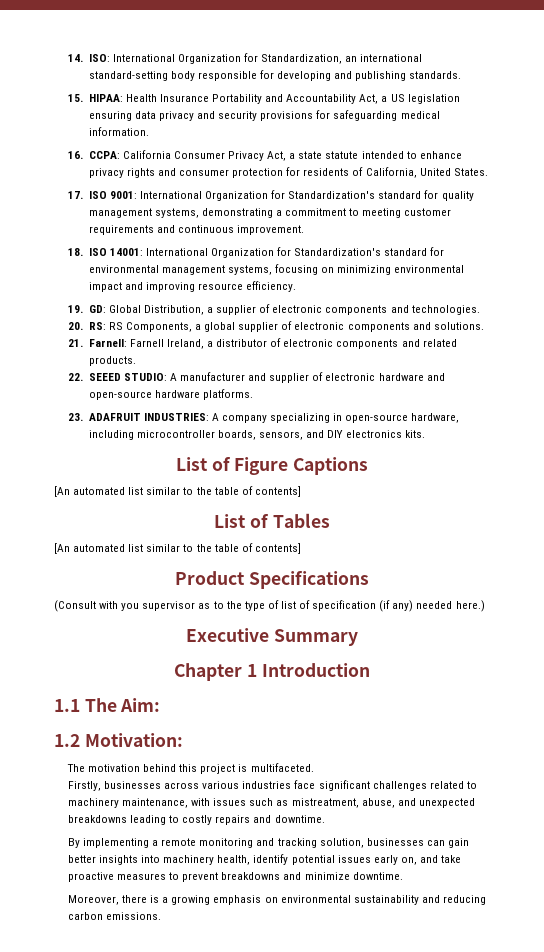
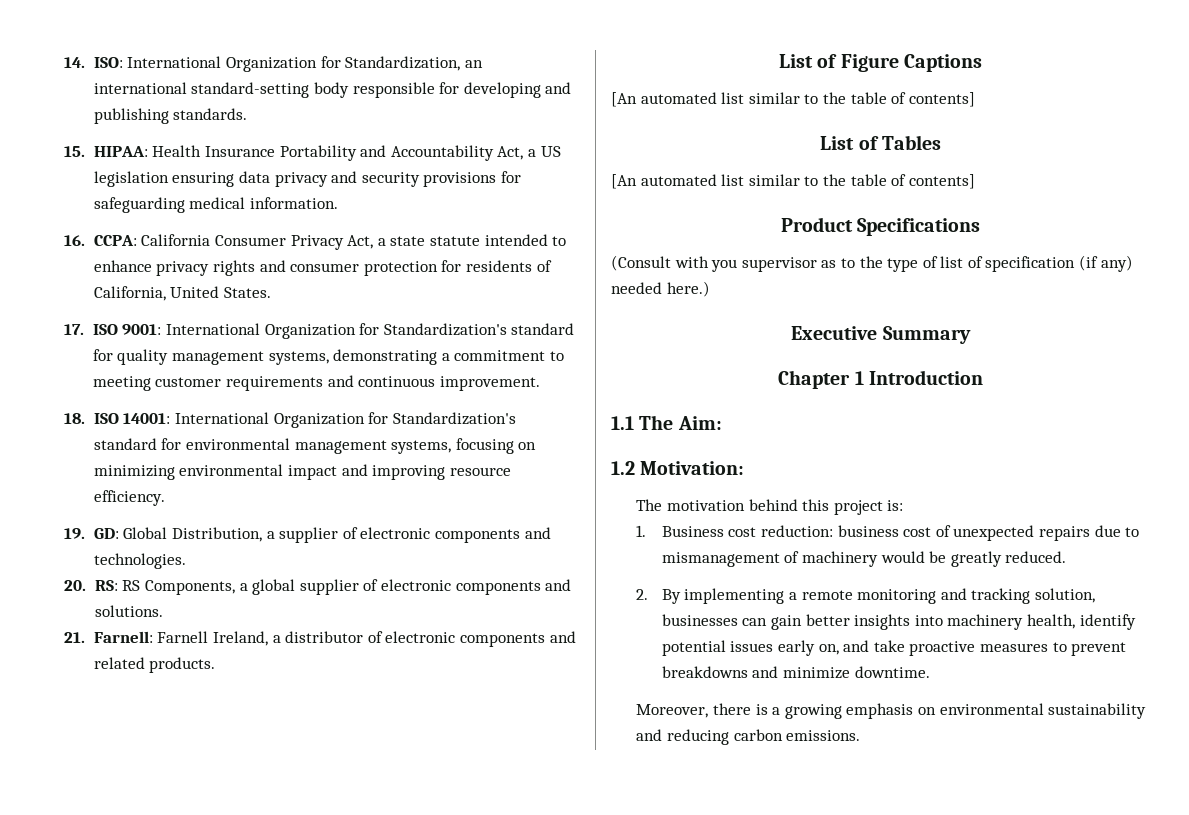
- 22. SEEED STUDIO: A manufacturer and supplier of electronic hardware and open-source hardware platforms.
- 23. ADAFRUIT INDUSTRIES: A company specializing in open-source hardware, including microcontroller boards, sensors, and DIY electronics kits.
- The motivation behind this project is multifaceted.
- Firstly, businesses across various industries face significant challenges related to machinery maintenance, with issues such as mistreatment, abuse, and unexpected breakdowns leading to costly repairs and downtime.
- By implementing a remote monitoring and tracking solution, businesses can gain better insights into machinery health, identify potential issues early on, and take proactive measures to prevent breakdowns and minimize downtime.
+ The motivation behind this project is:
+ 1. Business cost reduction: business cost of unexpected repairs due to mismanagement of machinery would be greatly reduced.
+ 2. By implementing a remote monitoring and tracking solution, businesses can gain better insights into machinery health, identify potential issues early on, and take proactive measures to prevent breakdowns and minimize downtime.

